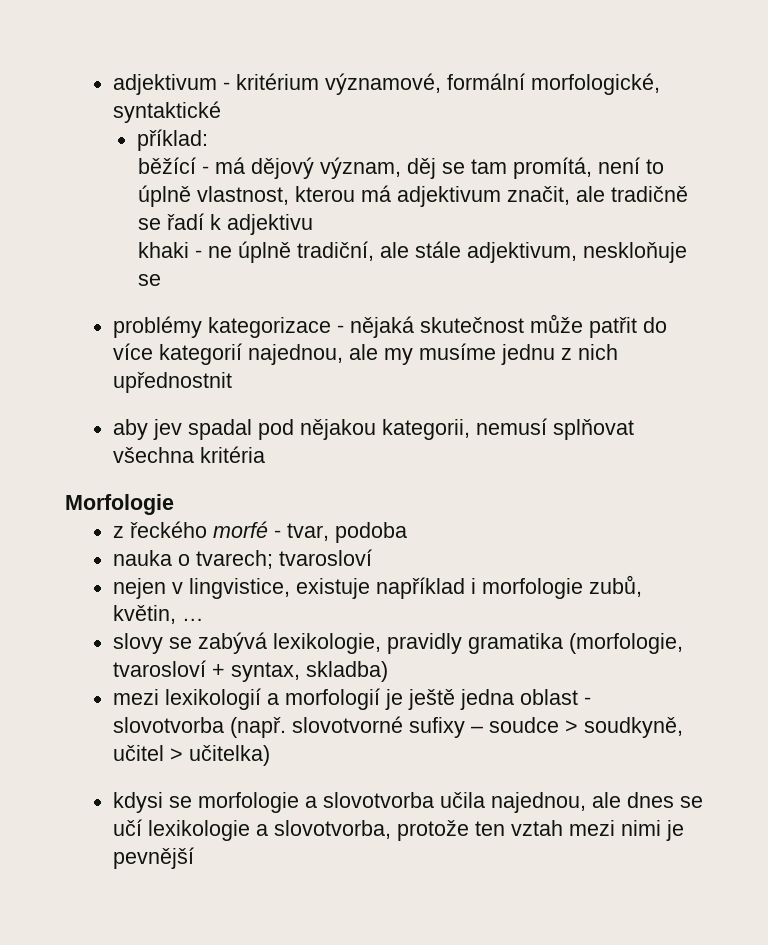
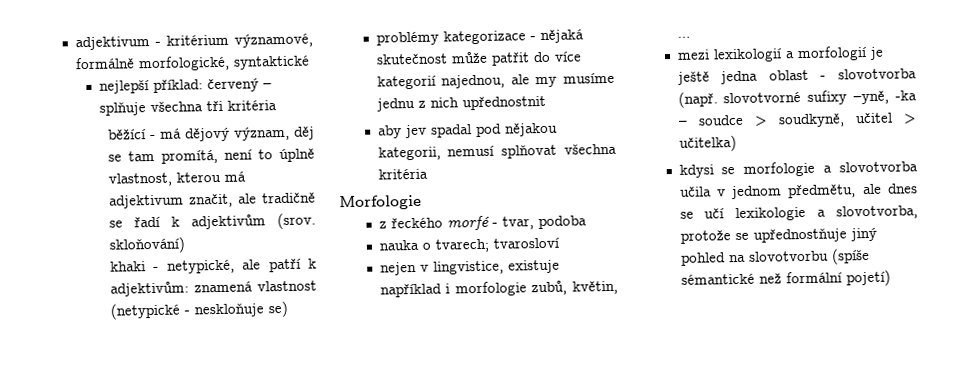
- adjektivum - kritérium významové, formální morfologické, syntaktické
+ adjektivum - kritérium významové, formálně morfologické, syntaktické
- příklad:
+ nejlepší příklad: červený – splňuje všechna tři kritéria
- běžící - má dějový význam, děj se tam promítá, není to úplně vlastnost, kterou má adjektivum značit, ale tradičně se řadí k adjektivu
+ běžící - má dějový význam, děj se tam promítá, není to úplně vlastnost, kterou má adjektivum značit, ale tradičně se řadí k adjektivům (srov. skloňování)
- khaki - ne úplně tradiční, ale stále adjektivum, neskloňuje se
+ khaki - netypické, ale patří k adjektivům: znamená vlastnost (netypické - neskloňuje se)
- slovy se zabývá lexikologie, pravidly gramatika (morfologie, tvarosloví + syntax, skladba)
- mezi lexikologií a morfologií je ještě jedna oblast - slovotvorba (např. slovotvorné sufixy – soudce > soudkyně, učitel > učitelka)
+ mezi lexikologií a morfologií je ještě jedna oblast - slovotvorba (např. slovotvorné sufixy –yně, -ka – soudce > soudkyně, učitel > učitelka)
- kdysi se morfologie a slovotvorba učila najednou, ale dnes se učí lexikologie a slovotvorba, protože ten vztah mezi nimi je pevnější
+ kdysi se morfologie a slovotvorba učila v jednom předmětu, ale dnes se učí lexikologie a slovotvorba, protože se upřednostňuje jiný pohled na slovotvorbu (spíše sémantické než formální pojetí)

